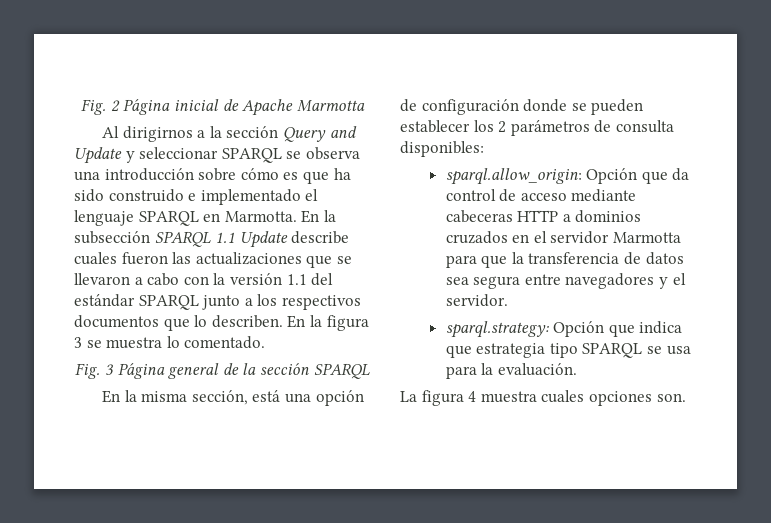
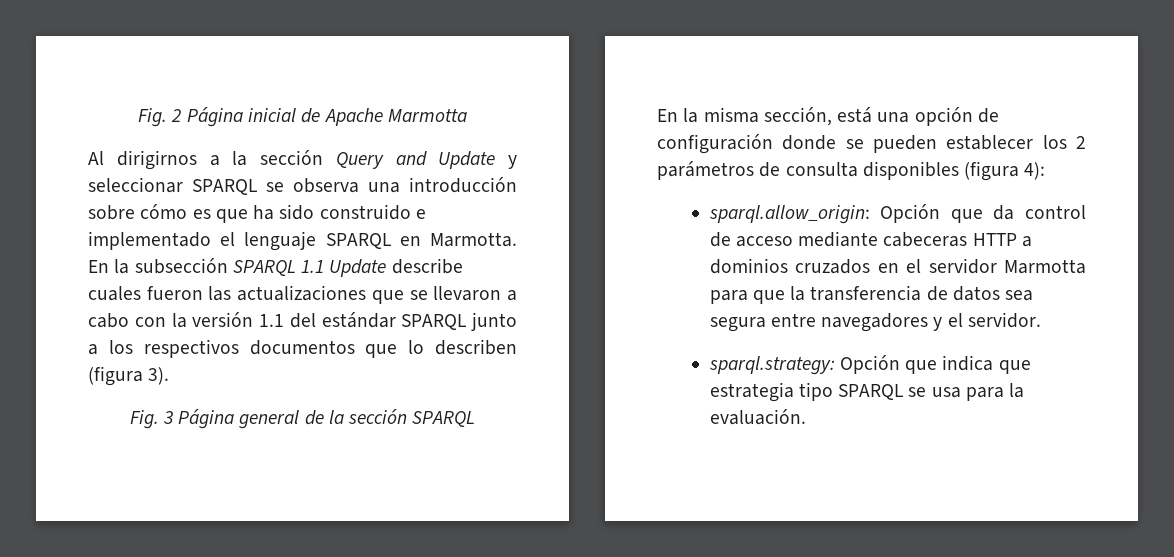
- En la subsección SPARQL 1.1 Update describe cuales fueron las actualizaciones que se llevaron a cabo con la versión 1.1 del estándar SPARQL junto a los respectivos documentos que lo describen. En la figura 3 se muestra lo comentado.
+ En la subsección SPARQL 1.1 Update describe cuales fueron las actualizaciones que se llevaron a cabo con la versión 1.1 del estándar SPARQL junto a los respectivos documentos que lo describen (figura 3).
- En la misma sección, está una opción de configuración donde se pueden establecer los 2 parámetros de consulta disponibles:
+ En la misma sección, está una opción de configuración donde se pueden establecer los 2 parámetros de consulta disponibles (figura 4):
- La figura 4 muestra cuales opciones son.

